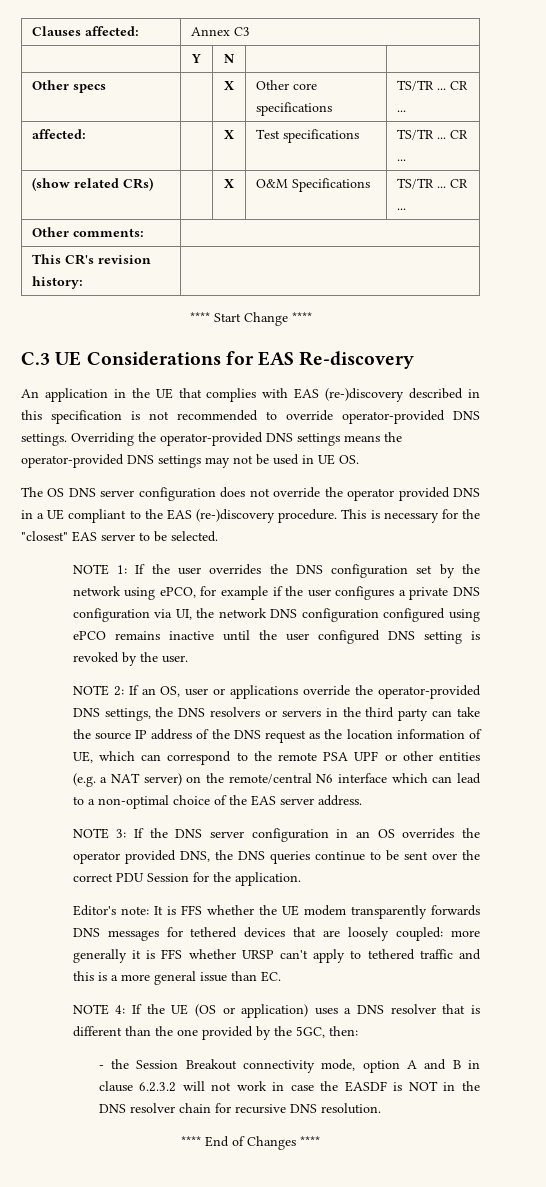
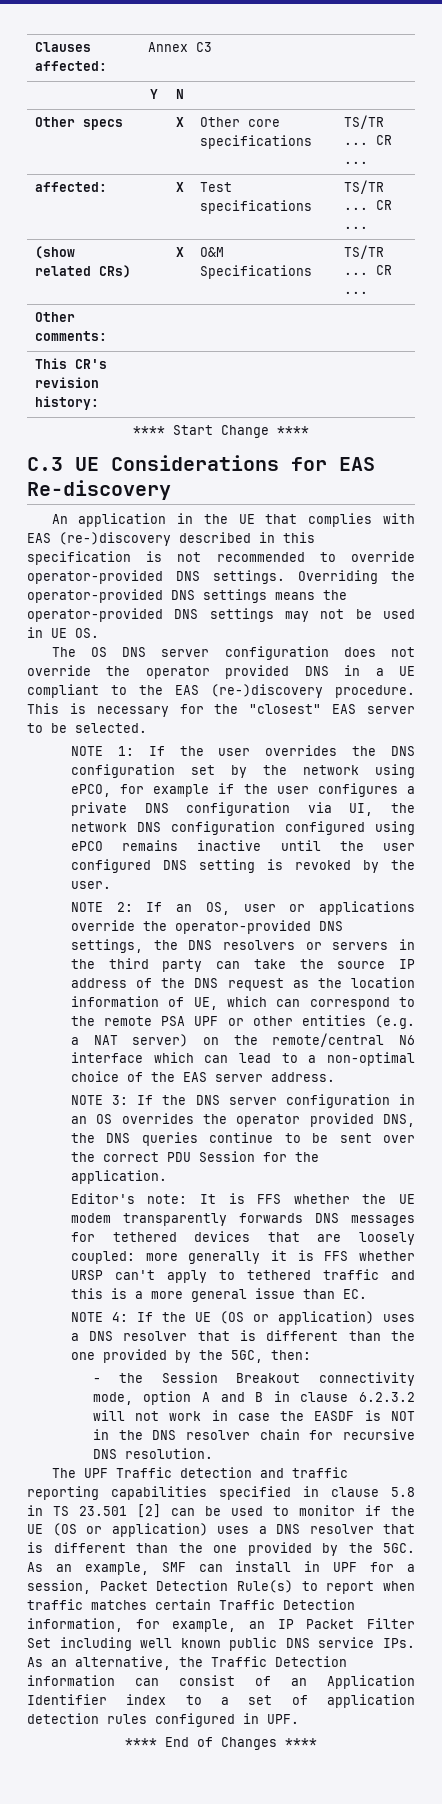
+ The UPF Traffic detection and traffic reporting capabilities specified in clause 5.8 in TS 23.501 [2] can be used to monitor if the UE (OS or application) uses a DNS resolver that is different than the one provided by the 5GC. As an example, SMF can install in UPF for a session, Packet Detection Rule(s) to report when traffic matches certain Traffic Detection information, for example, an IP Packet Filter Set including well known public DNS service IPs. As an alternative, the Traffic Detection information can consist of an Application Identifier index to a set of application detection rules configured in UPF.

